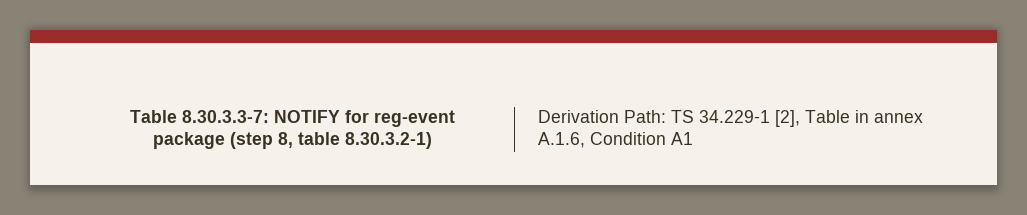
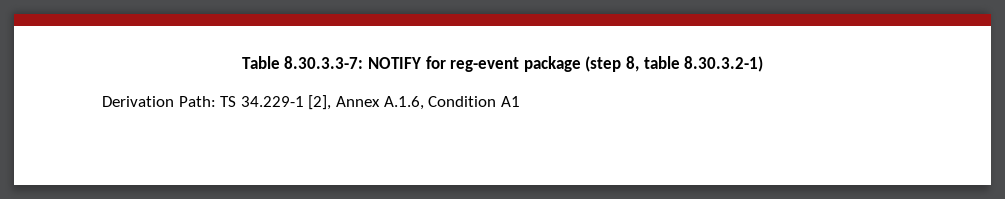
- Derivation Path: TS 34.229-1 [2], Table in annex A.1.6, Condition A1
+ Derivation Path: TS 34.229-1 [2], Annex A.1.6, Condition A1

